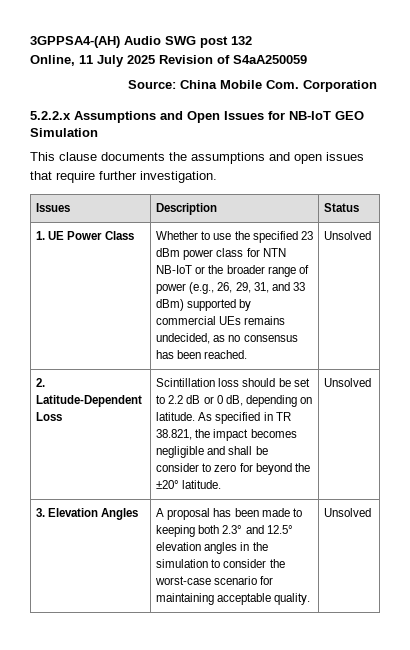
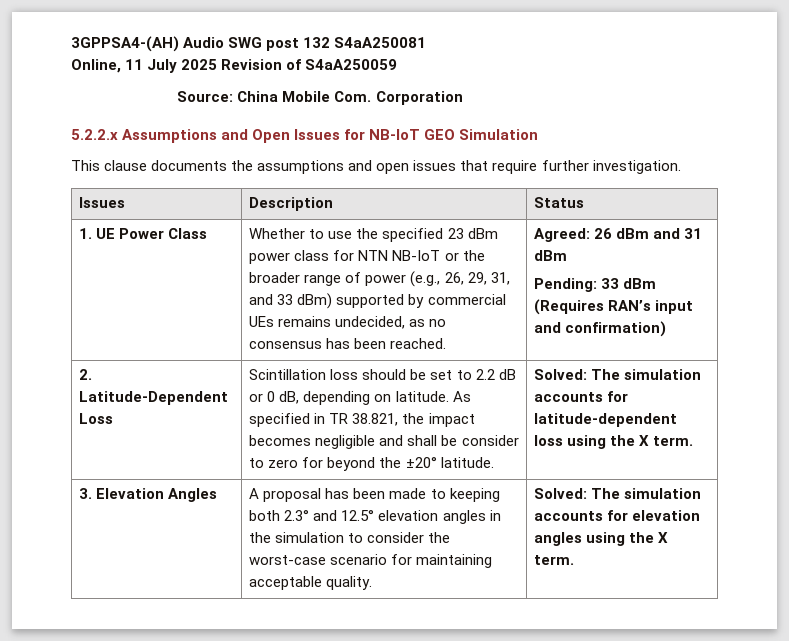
- 3GPPSA4-(AH) Audio SWG post 132
+ 3GPPSA4-(AH) Audio SWG post 132 S4aA250081
- Whether to use the specified 23 dBm power class for NTN NB-IoT or the broader range of power (e.g., 26, 29, 31, and 33 dBm) supported by commercial UEs remains undecided, as no consensus has been reached. | Unsolved
+ Whether to use the specified 23 dBm power class for NTN NB-IoT or the broader range of power (e.g., 26, 29, 31, and 33 dBm) supported by commercial UEs remains undecided, as no consensus has been reached. | Agreed: 26 dBm and 31 dBm
+ Pending: 33 dBm (Requires RAN’s input and confirmation)
- As specified in TR 38.821, the impact becomes negligible and shall be consider to zero for beyond the ±20° latitude. | Unsolved
+ As specified in TR 38.821, the impact becomes negligible and shall be consider to zero for beyond the ±20° latitude. | Solved: The simulation accounts for latitude-dependent loss using the X term.
- 3. Elevation Angles | A proposal has been made to keeping both 2.3° and 12.5° elevation angles in the simulation to consider the worst-case scenario for maintaining acceptable quality. | Unsolved
+ 3. Elevation Angles | A proposal has been made to keeping both 2.3° and 12.5° elevation angles in the simulation to consider the worst-case scenario for maintaining acceptable quality. | Solved: The simulation accounts for elevation angles using the X term.

